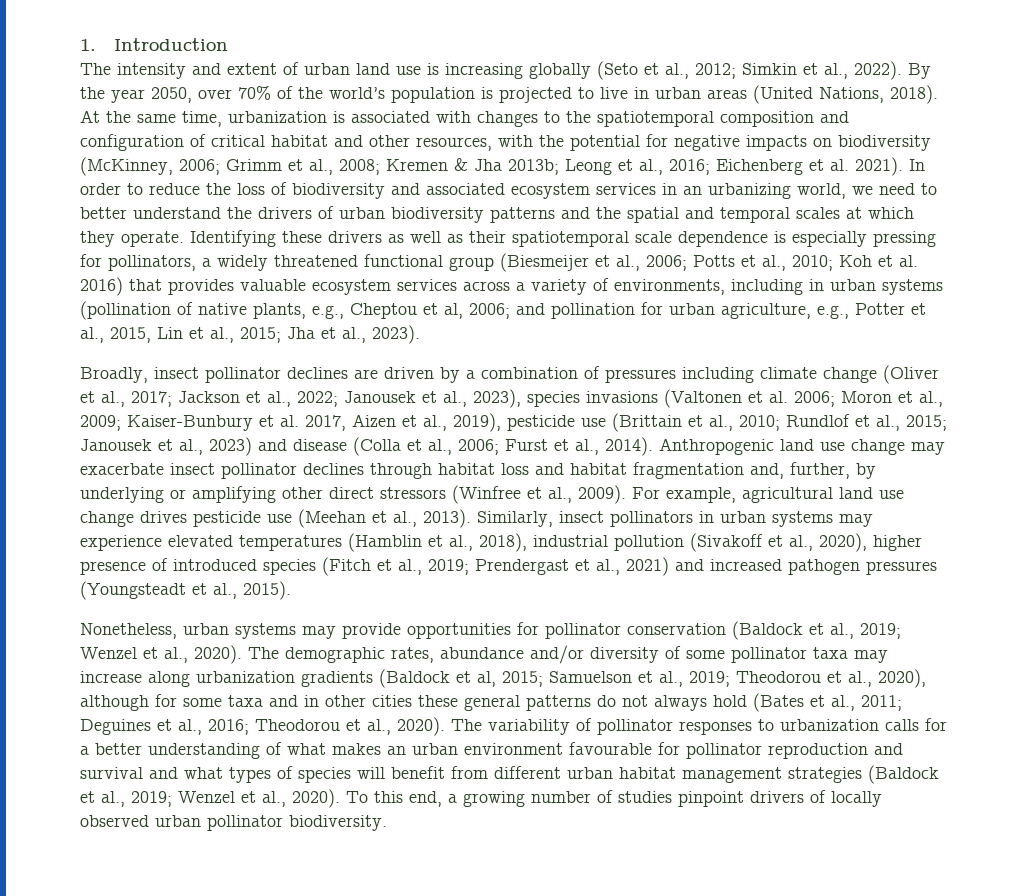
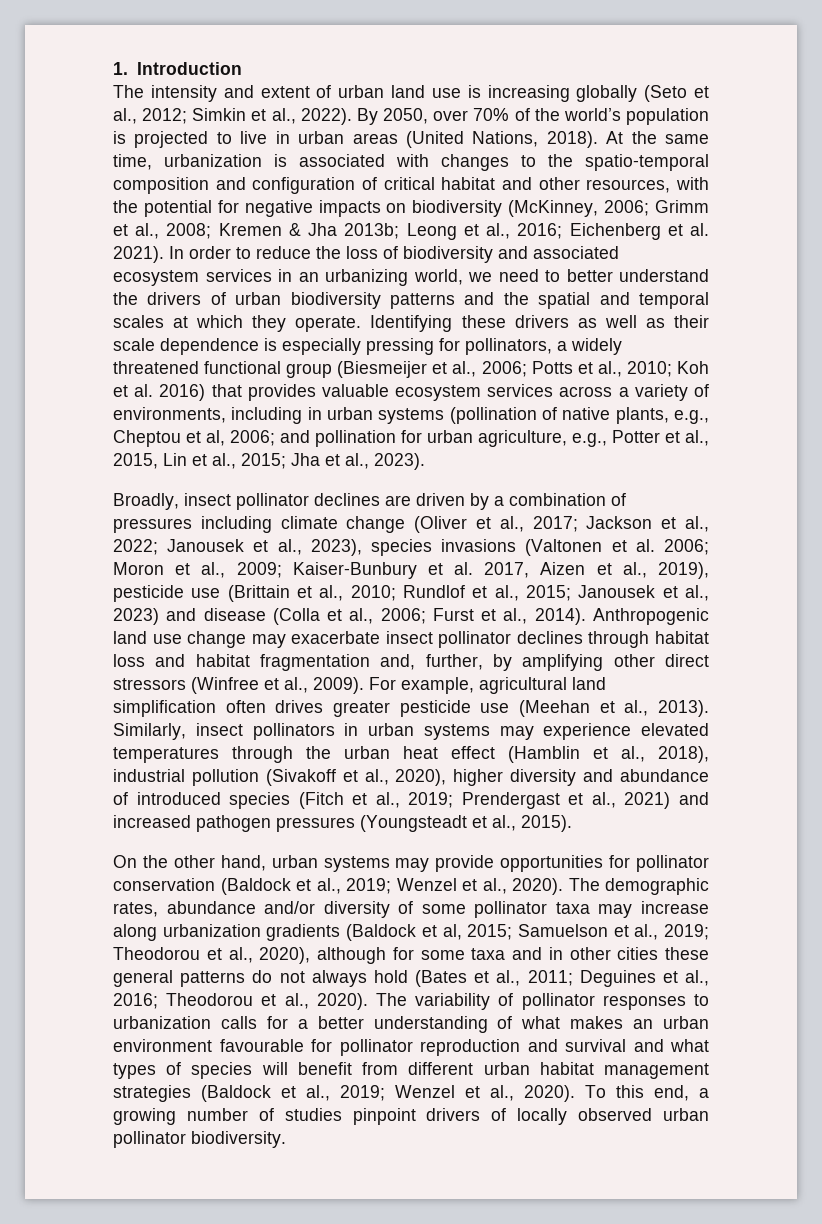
- By the year 2050, over 70% of the world’s population is projected to live in urban areas (United Nations, 2018).
+ By 2050, over 70% of the world’s population is projected to live in urban areas (United Nations, 2018).
- At the same time, urbanization is associated with changes to the spatiotemporal composition and configuration of critical habitat and other resources, with the potential for negative impacts on biodiversity (McKinney, 2006; Grimm et al., 2008; Kremen & Jha 2013b; Leong et al., 2016; Eichenberg et al. 2021).
+ At the same time, urbanization is associated with changes to the spatio-temporal composition and configuration of critical habitat and other resources, with the potential for negative impacts on biodiversity (McKinney, 2006; Grimm et al., 2008; Kremen & Jha 2013b; Leong et al., 2016; Eichenberg et al. 2021).
- Identifying these drivers as well as their spatiotemporal scale dependence is especially pressing for pollinators, a widely threatened functional group (Biesmeijer et al., 2006;
+ Identifying these drivers as well as their scale dependence is especially pressing for pollinators, a widely threatened functional group (Biesmeijer et al., 2006;
- Anthropogenic land use change may exacerbate insect pollinator declines through habitat loss and habitat fragmentation and, further, by underlying or amplifying other direct stressors (Winfree et al., 2009).
+ Anthropogenic land use change may exacerbate insect pollinator declines through habitat loss and habitat fragmentation and, further, by amplifying other direct stressors (Winfree et al., 2009).
- For example, agricultural land use change drives pesticide use (Meehan et al., 2013).
+ For example, agricultural land simplification often drives greater pesticide use (Meehan et al., 2013).
- Similarly, insect pollinators in urban systems may experience elevated temperatures (Hamblin et al., 2018), industrial pollution (Sivakoff et al., 2020), higher presence of introduced species (Fitch et al., 2019; Prendergast et al., 2021) and increased pathogen pressures (Youngsteadt et al., 2015).
+ Similarly, insect pollinators in urban systems may experience elevated temperatures through the urban heat effect (Hamblin et al., 2018), industrial pollution (Sivakoff et al., 2020), higher diversity and abundance of introduced species (Fitch et al., 2019; Prendergast et al., 2021) and increased pathogen pressures (Youngsteadt et al., 2015).
- Nonetheless, urban systems may provide opportunities for pollinator conservation (Baldock et al., 2019; Wenzel et al., 2020).
+ On the other hand, urban systems may provide opportunities for pollinator conservation (Baldock et al., 2019; Wenzel et al., 2020).

